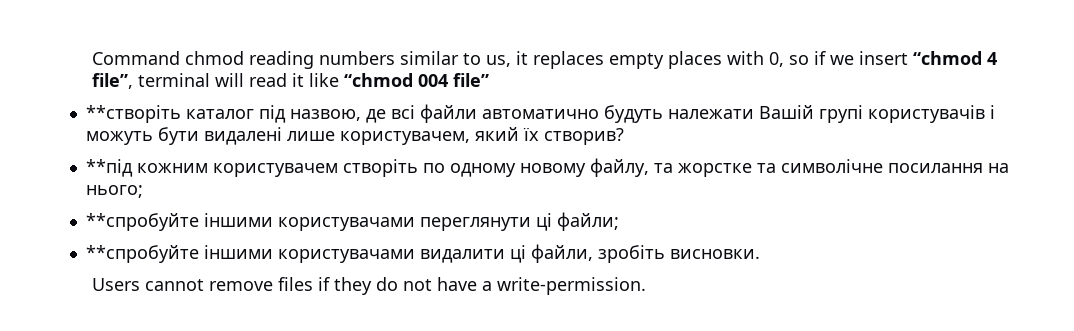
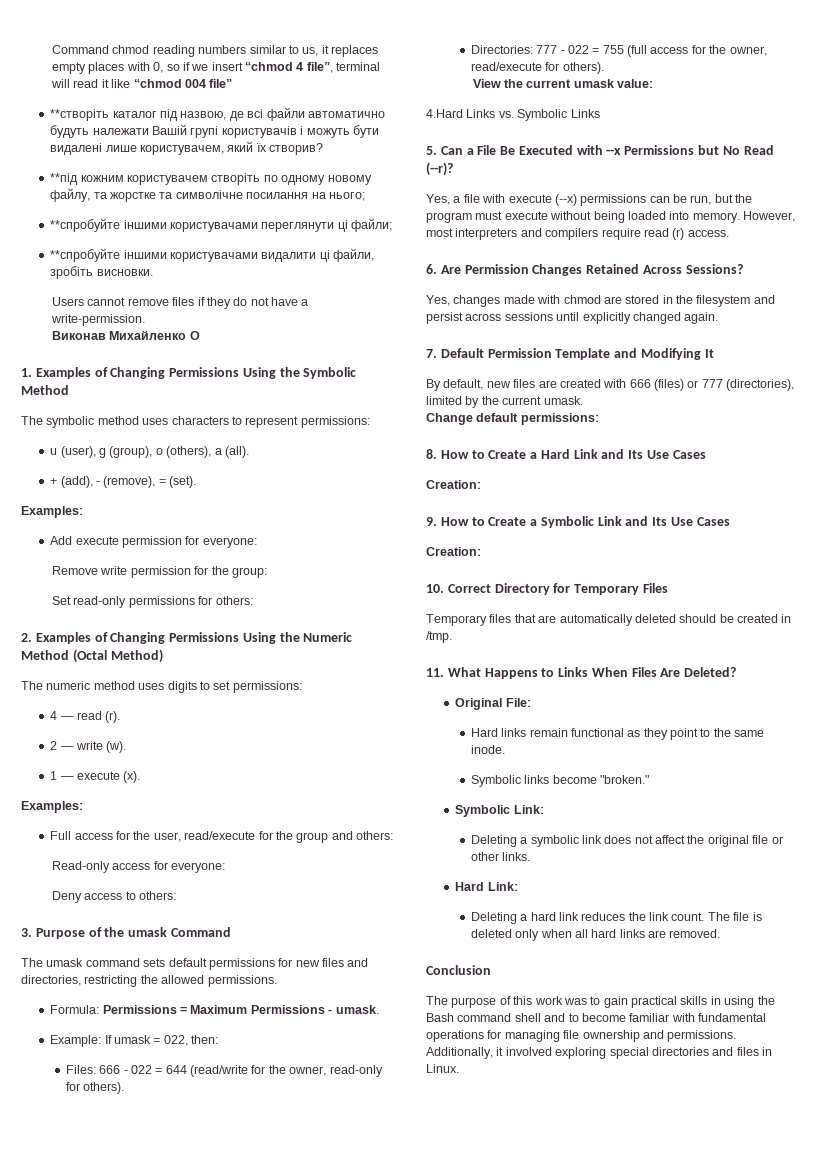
+ Виконав Михайленко О
+ 1. Examples of Changing Permissions Using the Symbolic Method
+ The symbolic method uses characters to represent permissions:
+ u (user), g (group), o (others), a (all).
+ + (add), - (remove), = (set).
+ Examples:
+ Add execute permission for everyone:
+ Remove write permission for the group:
+ Set read-only permissions for others:
+ 2. Examples of Changing Permissions Using the Numeric Method (Octal Method)
+ The numeric method uses digits to set permissions:
+ 4 — read (r).
+ 2 — write (w).
+ 1 — execute (x).
+ Examples:
+ Full access for the user, read/execute for the group and others:
+ Read-only access for everyone:
+ Deny access to others:
+ 3. Purpose of the umask Command
+ The umask command sets default permissions for new files and directories, restricting the allowed permissions.
+ Formula: Permissions = Maximum Permissions - umask.
+ Example: If umask = 022, then:
+ Files: 666 - 022 = 644 (read/write for the owner, read-only for others).
+ Directories: 777 - 022 = 755 (full access for the owner, read/execute for others).
+ View the current umask value:
+ 4.Hard Links vs. Symbolic Links
+ 5. Can a File Be Executed with --x Permissions but No Read (--r)?
+ Yes, a file with execute (--x) permissions can be run, but the program must execute without being loaded into memory. However, most interpreters and compilers require read (r) access.
+ 6. Are Permission Changes Retained Across Sessions?
+ Yes, changes made with chmod are stored in the filesystem and persist across sessions until explicitly changed again.
+ 7. Default Permission Template and Modifying It
+ By default, new files are created with 666 (files) or 777 (directories), limited by the current umask.
+ Change default permissions:
+ 8. How to Create a Hard Link and Its Use Cases
+ Creation:
+ 9. How to Create a Symbolic Link and Its Use Cases
+ Creation:
+ 10. Correct Directory for Temporary Files
+ Temporary files that are automatically deleted should be created in /tmp.
+ 11. What Happens to Links When Files Are Deleted?
+ Original File:
+ Hard links remain functional as they point to the same inode.
+ Symbolic links become "broken."
+ Symbolic Link:
+ Deleting a symbolic link does not affect the original file or other links.
+ Hard Link:
+ Deleting a hard link reduces the link count. The file is deleted only when all hard links are removed.
+ Conclusion
+ The purpose of this work was to gain practical skills in using the Bash command shell and to become familiar with fundamental operations for managing file ownership and permissions. Additionally, it involved exploring special directories and files in Linux.

